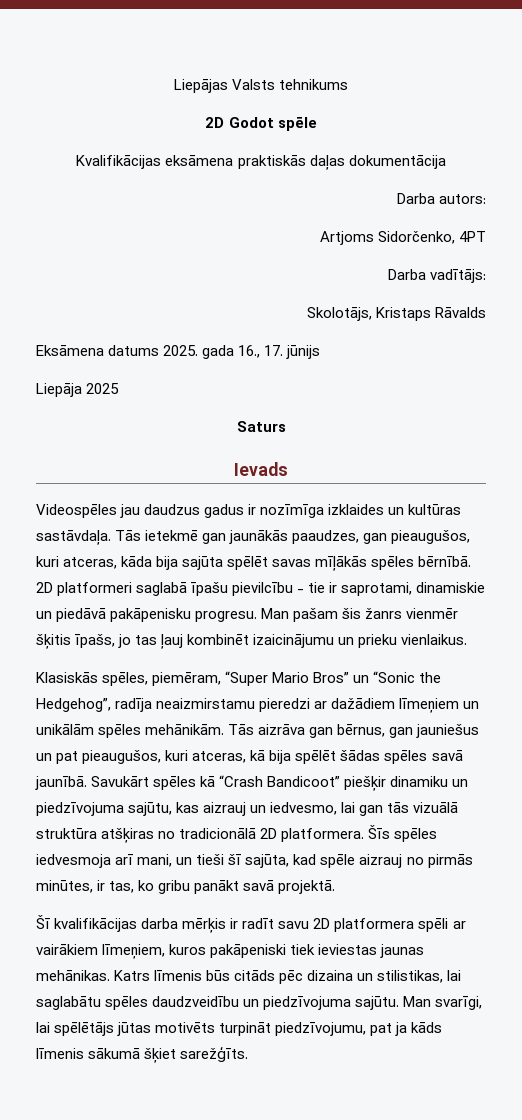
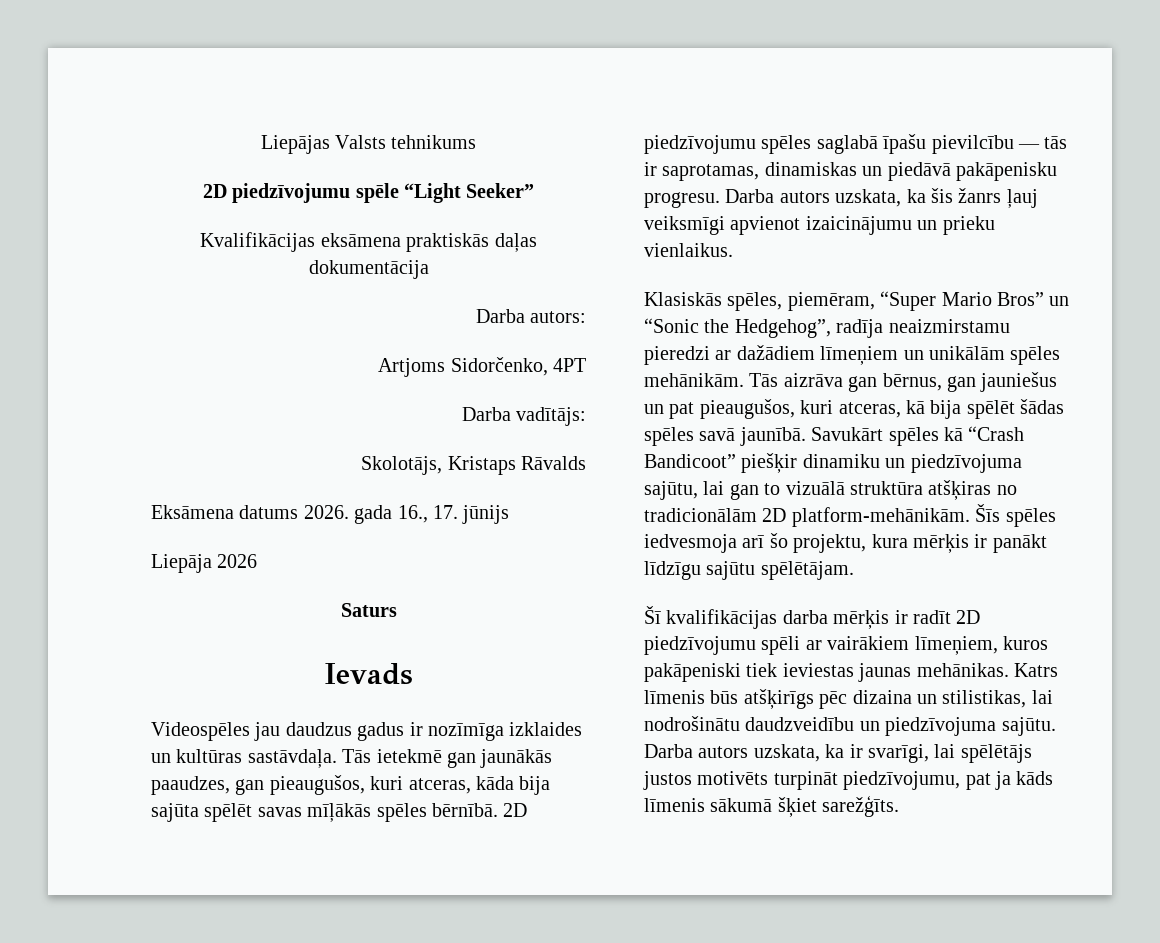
- 2D Godot spēle
+ 2D piedzīvojumu spēle “Light Seeker”
- Eksāmena datums 2025. gada 16., 17. jūnijs
+ Eksāmena datums 2026. gada 16., 17. jūnijs
- Liepāja 2025
+ Liepāja 2026
- 2D platformeri saglabā īpašu pievilcību - tie ir saprotami, dinamiskie un piedāvā pakāpenisku progresu. Man pašam šis žanrs vienmēr šķitis īpašs, jo tas ļauj kombinēt izaicinājumu un prieku vienlaikus.
+ 2D piedzīvojumu spēles saglabā īpašu pievilcību — tās ir saprotamas, dinamiskas un piedāvā pakāpenisku progresu. Darba autors uzskata, ka šis žanrs ļauj veiksmīgi apvienot izaicinājumu un prieku vienlaikus.
- Savukārt spēles kā “Crash Bandicoot” piešķir dinamiku un piedzīvojuma sajūtu, kas aizrauj un iedvesmo, lai gan tās vizuālā struktūra atšķiras no tradicionālā 2D platformera.
+ Savukārt spēles kā “Crash Bandicoot” piešķir dinamiku un piedzīvojuma sajūtu, lai gan to vizuālā struktūra atšķiras no tradicionālām 2D platform-mehānikām.
- Šīs spēles iedvesmoja arī mani, un tieši šī sajūta, kad spēle aizrauj no pirmās minūtes, ir tas, ko gribu panākt savā projektā.
+ Šīs spēles iedvesmoja arī šo projektu, kura mērķis ir panākt līdzīgu sajūtu spēlētājam.
- Šī kvalifikācijas darba mērķis ir radīt savu 2D platformera spēli ar vairākiem līmeņiem, kuros pakāpeniski tiek ieviestas jaunas mehānikas.
+ Šī kvalifikācijas darba mērķis ir radīt 2D piedzīvojumu spēli ar vairākiem līmeņiem, kuros pakāpeniski tiek ieviestas jaunas mehānikas.
- Katrs līmenis būs citāds pēc dizaina un stilistikas, lai saglabātu spēles daudzveidību un piedzīvojuma sajūtu.
+ Katrs līmenis būs atšķirīgs pēc dizaina un stilistikas, lai nodrošinātu daudzveidību un piedzīvojuma sajūtu.
- Man svarīgi, lai spēlētājs jūtas motivēts turpināt piedzīvojumu, pat ja kāds līmenis sākumā šķiet sarežģīts.
+ Darba autors uzskata, ka ir svarīgi, lai spēlētājs justos motivēts turpināt piedzīvojumu, pat ja kāds līmenis sākumā šķiet sarežģīts.

